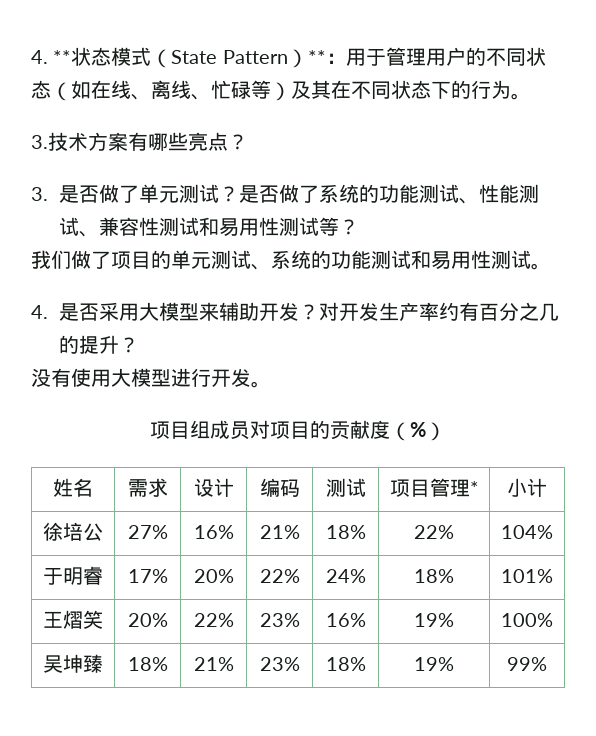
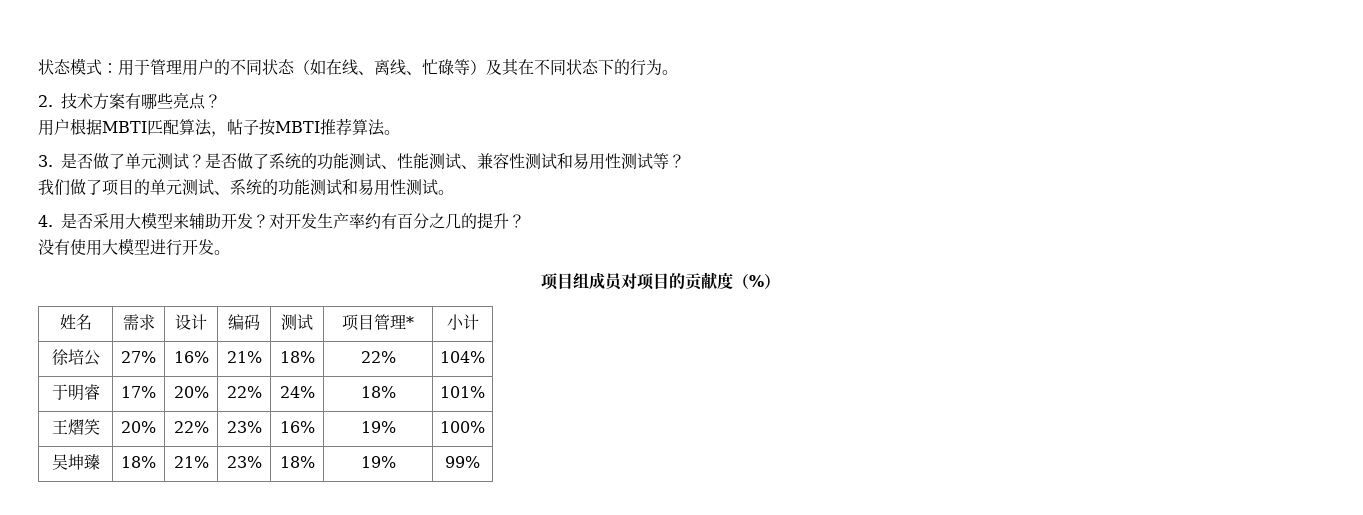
- 4. **状态模式（State Pattern）**：用于管理用户的不同状态（如在线、离线、忙碌等）及其在不同状态下的行为。
+ 状态模式：用于管理用户的不同状态（如在线、离线、忙碌等）及其在不同状态下的行为。
- 3.技术方案有哪些亮点？
+ 2.技术方案有哪些亮点？
+ 用户根据MBTI匹配算法，帖子按MBTI推荐算法。

